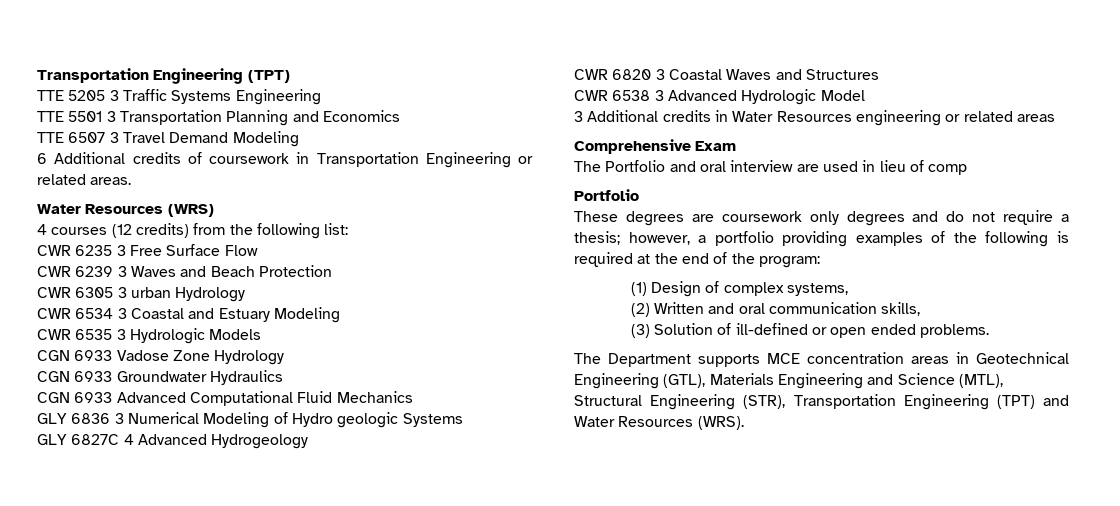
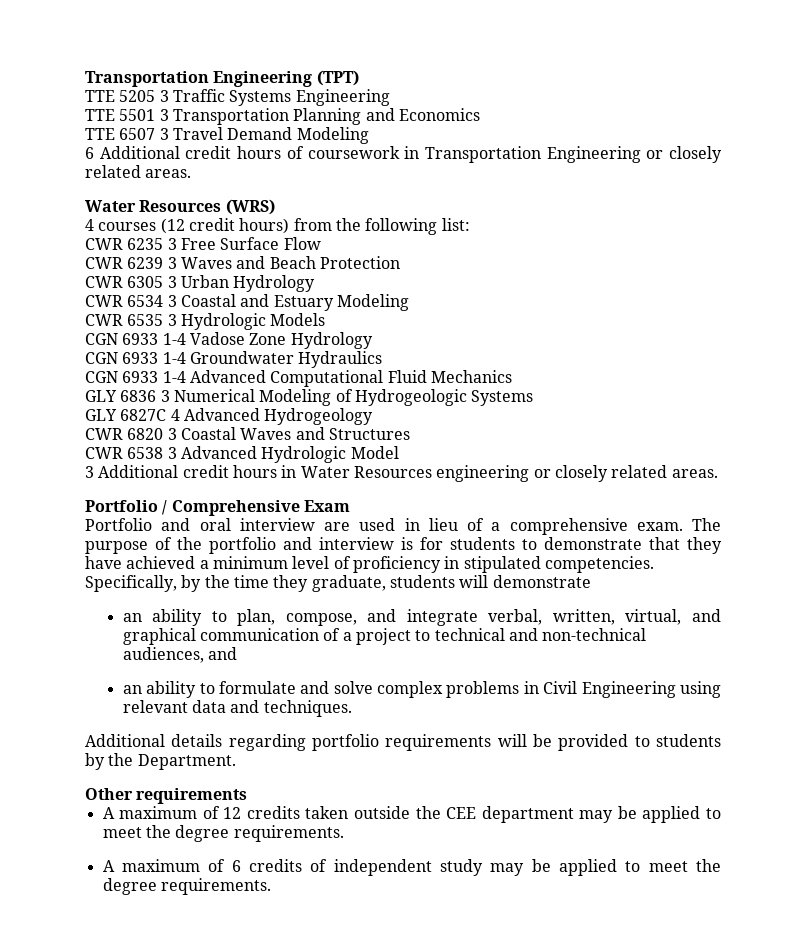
- 6 Additional credits of coursework in Transportation Engineering or related areas.
+ 6 Additional credit hours of coursework in Transportation Engineering or closely related areas.
- 4 courses (12 credits) from the following list:
+ 4 courses (12 credit hours) from the following list:
- CWR 6305 3 urban Hydrology
+ CWR 6305 3 Urban Hydrology
- CGN 6933 Vadose Zone Hydrology
+ CGN 6933 1-4 Vadose Zone Hydrology
- CGN 6933 Groundwater Hydraulics
+ CGN 6933 1-4 Groundwater Hydraulics
- CGN 6933 Advanced Computational Fluid Mechanics
+ CGN 6933 1-4 Advanced Computational Fluid Mechanics
- GLY 6836 3 Numerical Modeling of Hydro geologic Systems
+ GLY 6836 3 Numerical Modeling of Hydrogeologic Systems
- 3 Additional credits in Water Resources engineering or related areas
- Comprehensive Exam
+ 3 Additional credit hours in Water Resources engineering or closely related areas.
+ Portfolio / Comprehensive Exam
- The Portfolio and oral interview are used in lieu of comp
- Portfolio
- These degrees are coursework only degrees and do not require a thesis; however, a portfolio providing examples of the following is required at the end of the program:
- (1) Design of complex systems,
- (2) Written and oral communication skills,
- (3) Solution of ill-defined or open ended problems.
- The Department supports MCE concentration areas in Geotechnical Engineering (GTL), Materials Engineering and Science (MTL), Structural Engineering (STR), Transportation Engineering (TPT) and Water Resources (WRS).
+ Portfolio and oral interview are used in lieu of a comprehensive exam. The purpose of the portfolio and interview is for students to demonstrate that they have achieved a minimum level of proficiency in stipulated competencies. Specifically, by the time they graduate, students will demonstrate
+ an ability to plan, compose, and integrate verbal, written, virtual, and graphical communication of a project to technical and non-technical audiences, and
+ an ability to formulate and solve complex problems in Civil Engineering using relevant data and techniques.
+ Additional details regarding portfolio requirements will be provided to students by the Department.
+ Other requirements
+ A maximum of 12 credits taken outside the CEE department may be applied to meet the degree requirements.
+ A maximum of 6 credits of independent study may be applied to meet the degree requirements.

